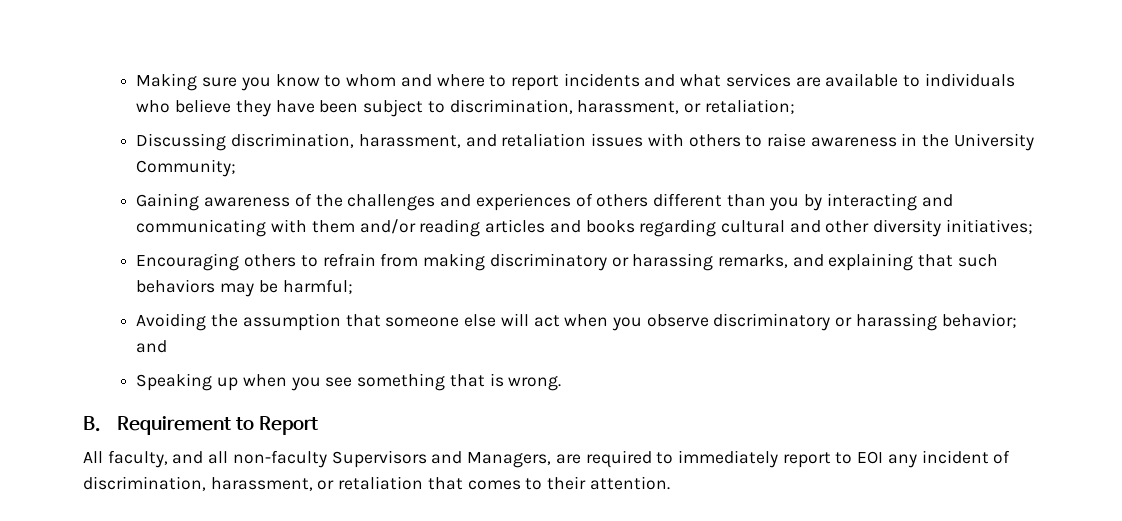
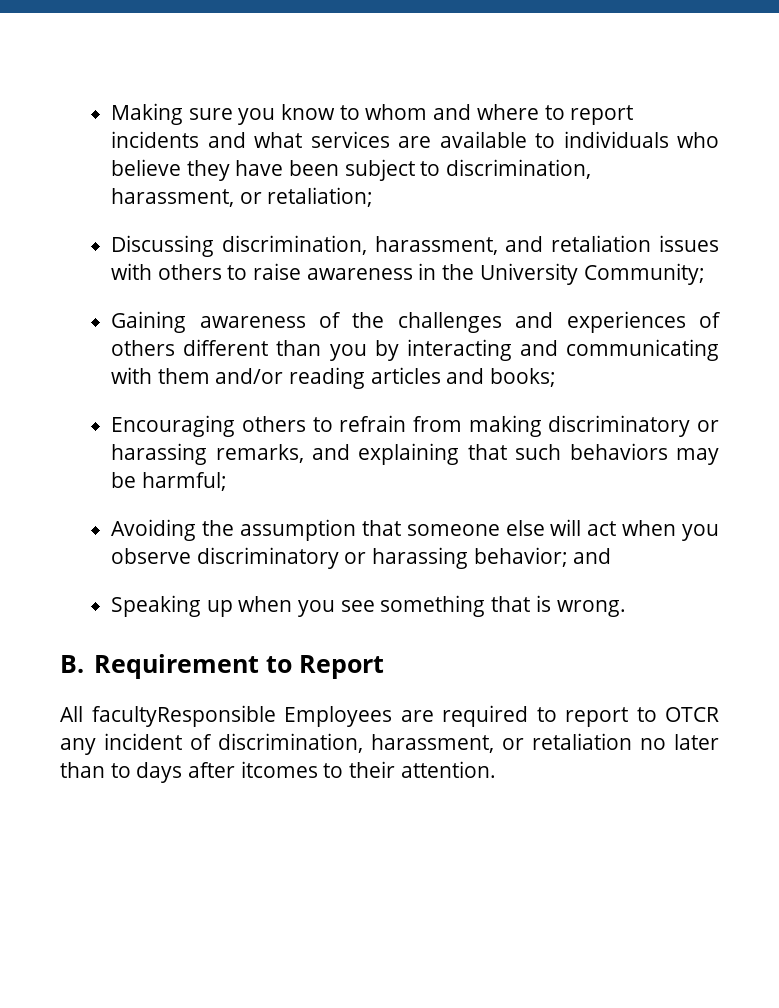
- Gaining awareness of the challenges and experiences of others different than you by interacting and communicating with them and/or reading articles and books regarding cultural and other diversity initiatives;
+ Gaining awareness of the challenges and experiences of others different than you by interacting and communicating with them and/or reading articles and books;
- All faculty, and all non-faculty Supervisors and Managers, are required to immediately report to EOI any incident of discrimination, harassment, or retaliation that comes to their attention.
+ All facultyResponsible Employees are required to report to OTCR any incident of discrimination, harassment, or retaliation no later than to days after itcomes to their attention.

